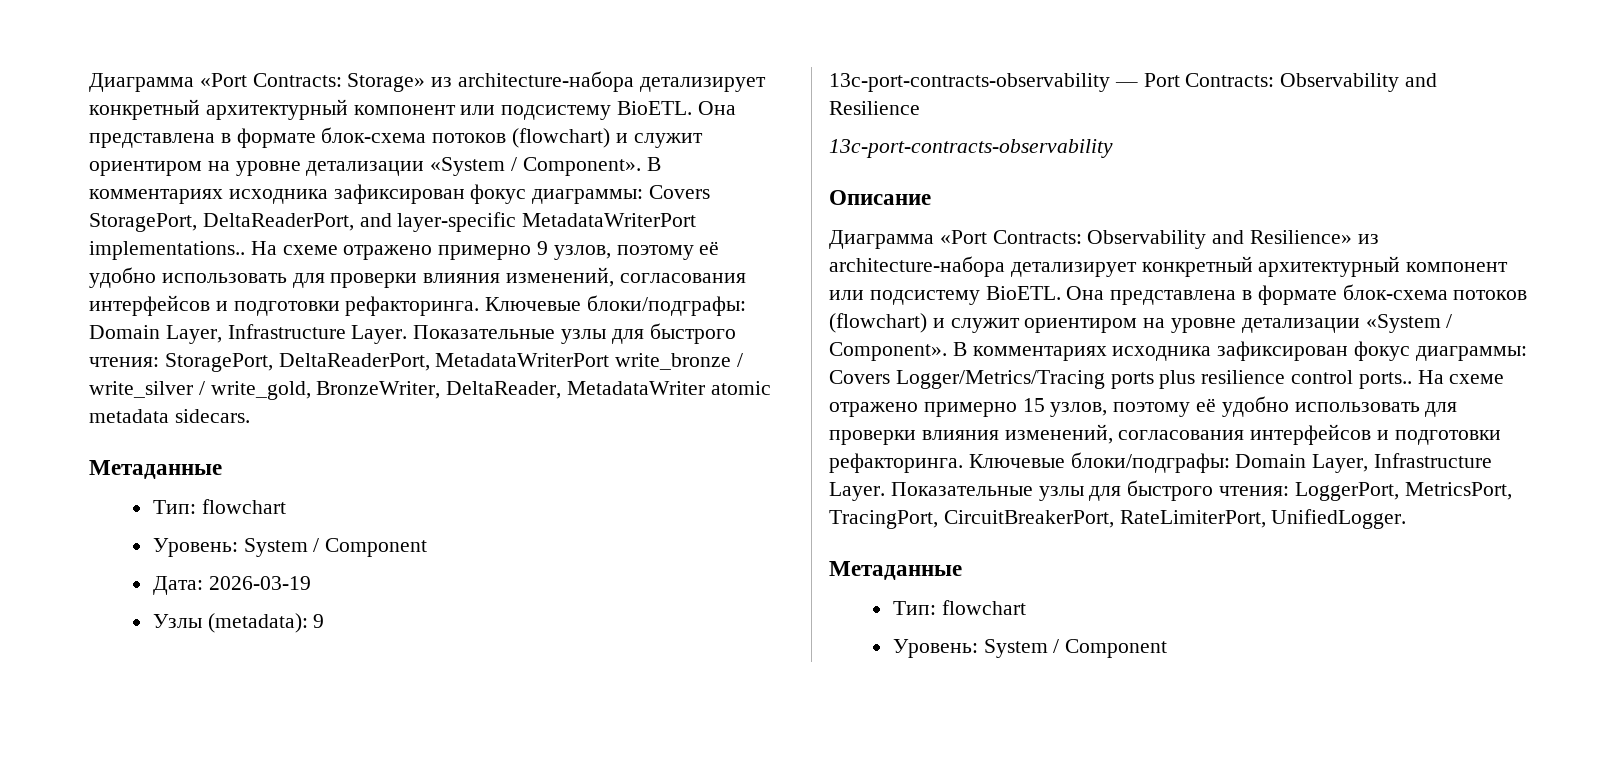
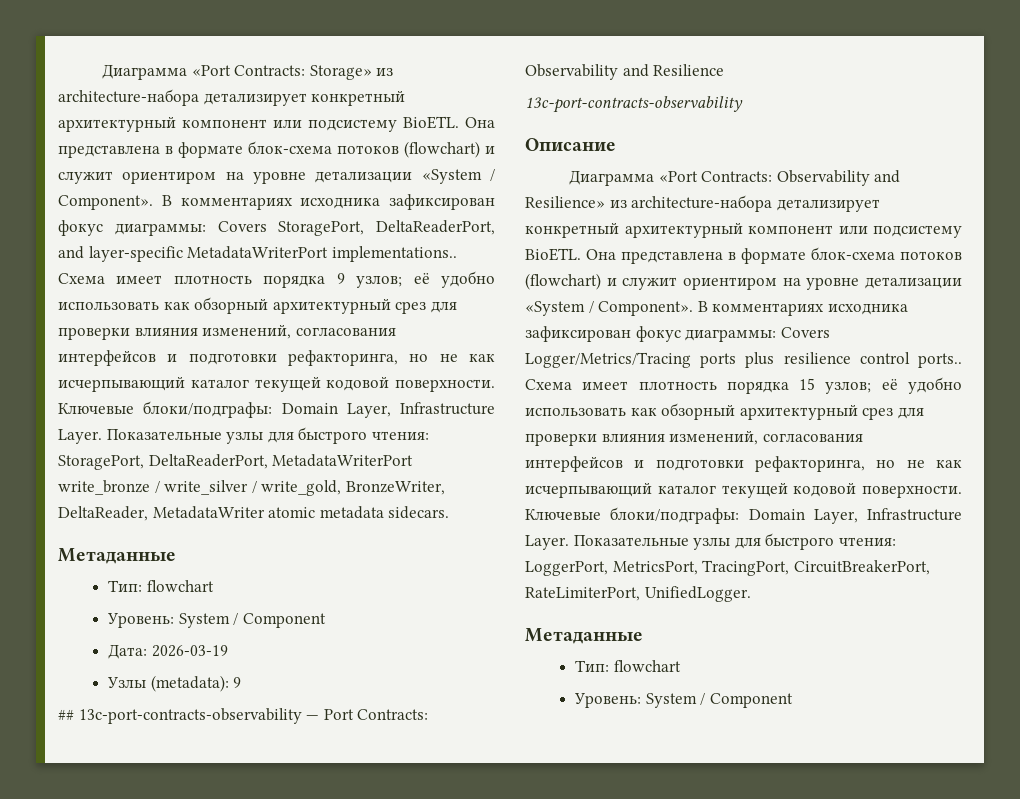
- На схеме отражено примерно 9 узлов, поэтому её удобно использовать для проверки влияния изменений, согласования интерфейсов и подготовки рефакторинга.
+ Схема имеет плотность порядка 9 узлов; её удобно использовать как обзорный архитектурный срез для проверки влияния изменений, согласования интерфейсов и подготовки рефакторинга, но не как исчерпывающий каталог текущей кодовой поверхности.
- 13c-port-contracts-observability — Port Contracts: Observability and Resilience
+ ## 13c-port-contracts-observability — Port Contracts: Observability and Resilience
- На схеме отражено примерно 15 узлов, поэтому её удобно использовать для проверки влияния изменений, согласования интерфейсов и подготовки рефакторинга.
+ Схема имеет плотность порядка 15 узлов; её удобно использовать как обзорный архитектурный срез для проверки влияния изменений, согласования интерфейсов и подготовки рефакторинга, но не как исчерпывающий каталог текущей кодовой поверхности.

